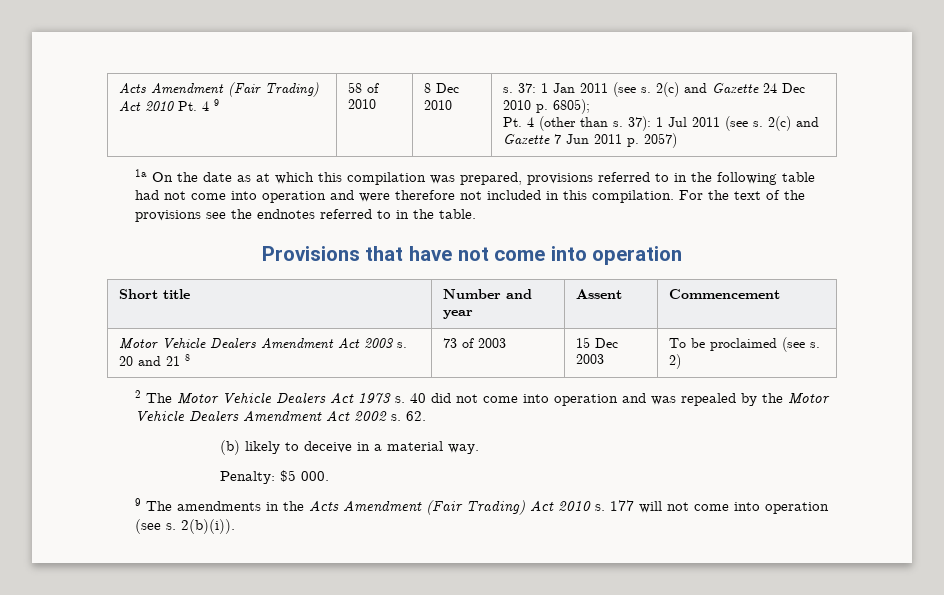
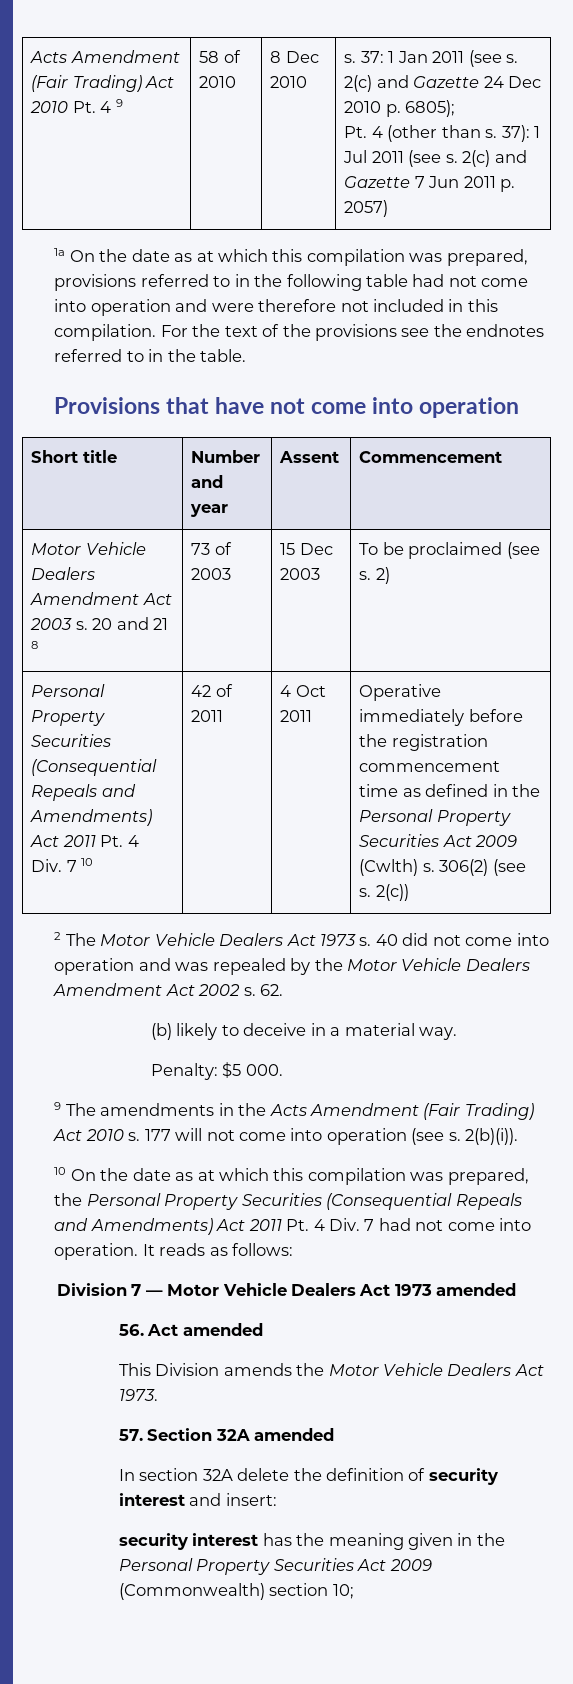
+ Personal Property Securities (Consequential Repeals and Amendments) Act 2011 Pt. 4 Div. 7 10 | 42 of 2011 | 4 Oct 2011 | Operative immediately before the registration commencement time as defined in the Personal Property Securities Act 2009 (Cwlth) s. 306(2) (see s. 2(c))
+ 10 On the date as at which this compilation was prepared, the Personal Property Securities (Consequential Repeals and Amendments) Act 2011 Pt. 4 Div. 7 had not come into operation. It reads as follows:
+ Division 7 — Motor Vehicle Dealers Act 1973 amended
+ 56. Act amended
+ This Division amends the Motor Vehicle Dealers Act 1973.
+ 57. Section 32A amended
+ In section 32A delete the definition of security interest and insert:
+ security interest has the meaning given in the Personal Property Securities Act 2009 (Commonwealth) section 10;

